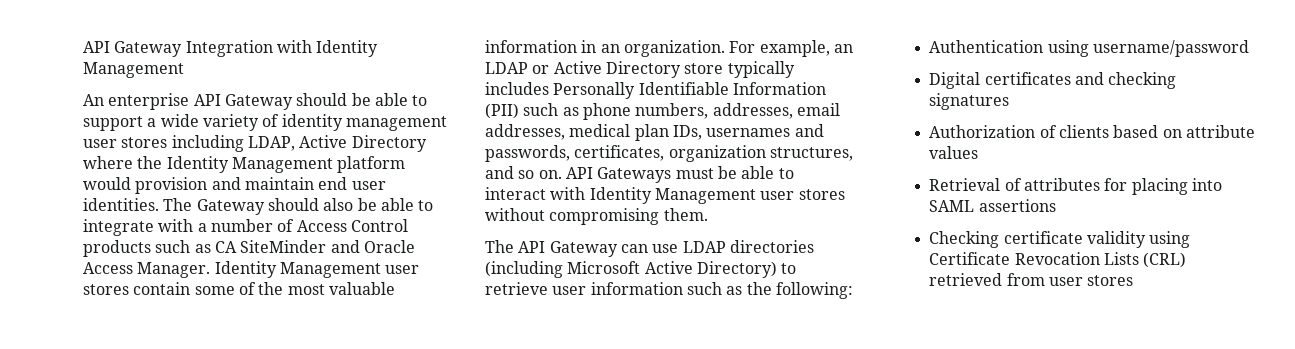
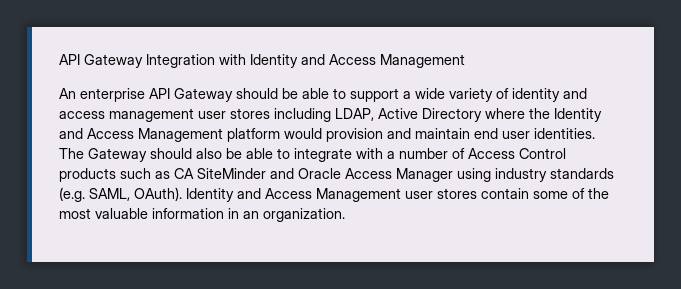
- API Gateway Integration with Identity Management
+ API Gateway Integration with Identity and Access Management
- An enterprise API Gateway should be able to support a wide variety of identity management user stores including LDAP, Active Directory where the Identity Management platform would provision and maintain end user identities.
+ An enterprise API Gateway should be able to support a wide variety of identity and access management user stores including LDAP, Active Directory where the Identity and Access Management platform would provision and maintain end user identities.
- The Gateway should also be able to integrate with a number of Access Control products such as CA SiteMinder and Oracle Access Manager. Identity Management user stores contain some of the most valuable information in an organization. For example, an LDAP or Active Directory store typically includes Personally Identifiable Information (PII) such as phone numbers, addresses, email addresses, medical plan IDs, usernames and passwords, certificates, organization structures, and so on. API Gateways must be able to interact with Identity Management user stores without compromising them.
- The API Gateway can use LDAP directories (including Microsoft Active Directory) to retrieve user information such as the following:
- Authentication using username/password
- Digital certificates and checking signatures
- Authorization of clients based on attribute values
- Retrieval of attributes for placing into SAML assertions
- Checking certificate validity using Certificate Revocation Lists (CRL) retrieved from user stores
+ The Gateway should also be able to integrate with a number of Access Control products such as CA SiteMinder and Oracle Access Manager using industry standards (e.g. SAML, OAuth). Identity and Access Management user stores contain some of the most valuable information in an organization.

